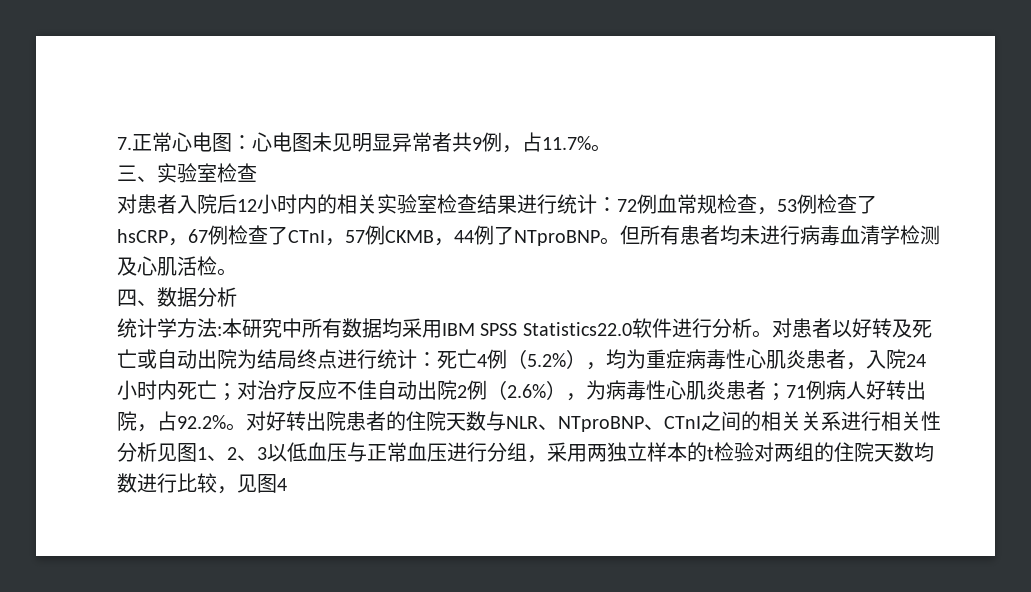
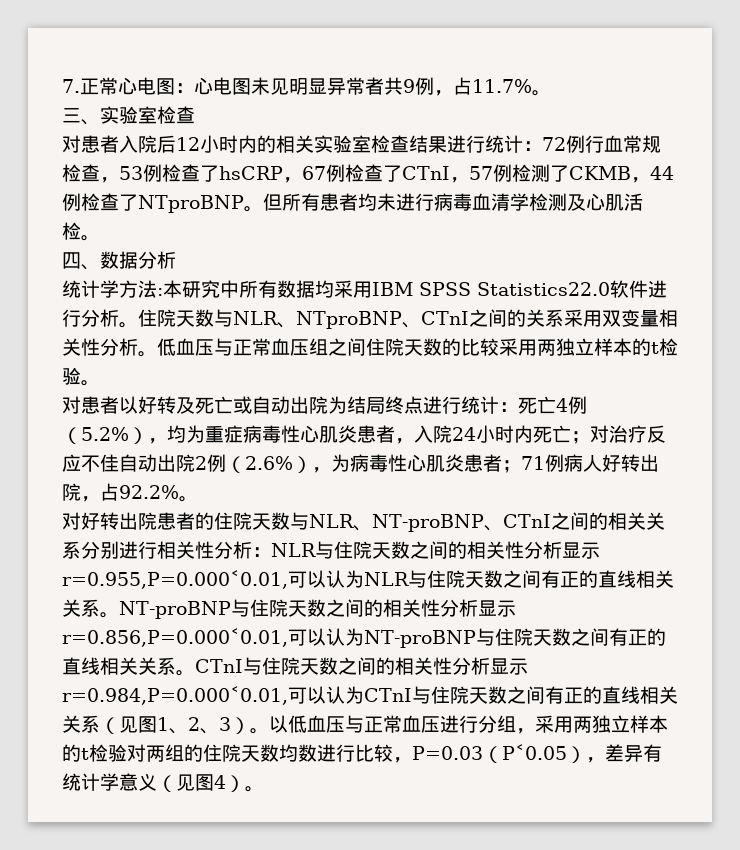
- 对患者入院后12小时内的相关实验室检查结果进行统计：72例血常规检查，53例检查了hsCRP，67例检查了CTnI，57例CKMB，44例了NTproBNP。
+ 对患者入院后12小时内的相关实验室检查结果进行统计：72例行血常规检查，53例检查了hsCRP，67例检查了CTnI，57例检测了CKMB，44例检查了NTproBNP。
- 本研究中所有数据均采用IBM SPSS Statistics22.0软件进行分析。对患者以好转及死亡或自动出院为结局终点进行统计：
+ 本研究中所有数据均采用IBM SPSS Statistics22.0软件进行分析。住院天数与NLR、NTproBNP、CTnI之间的关系采用双变量相关性分析。低血压与正常血压组之间住院天数的比较采用两独立样本的t检验。
+ 对患者以好转及死亡或自动出院为结局终点进行统计：
- 71例病人好转出院，占92.2%。对好转出院患者的住院天数与NLR、NTproBNP、CTnI之间的相关关系进行相关性分析见图1、2、3以低血压与正常血压进行分组，采用两独立样本的t检验对两组的住院天数均数进行比较，见图4
+ 71例病人好转出院，占92.2%。
+ 对好转出院患者的住院天数与NLR、NT-proBNP、CTnI之间的相关关系分别进行相关性分析：NLR与住院天数之间的相关性分析显示r=0.955,P=0.000˂0.01,可以认为NLR与住院天数之间有正的直线相关关系。NT-proBNP与住院天数之间的相关性分析显示r=0.856,P=0.000˂0.01,可以认为NT-proBNP与住院天数之间有正的直线相关关系。CTnI与住院天数之间的相关性分析显示r=0.984,P=0.000˂0.01,可以认为CTnI与住院天数之间有正的直线相关关系（见图1、2、3）。以低血压与正常血压进行分组，采用两独立样本的t检验对两组的住院天数均数进行比较，P=0.03（P˂0.05），差异有统计学意义（见图4）。

